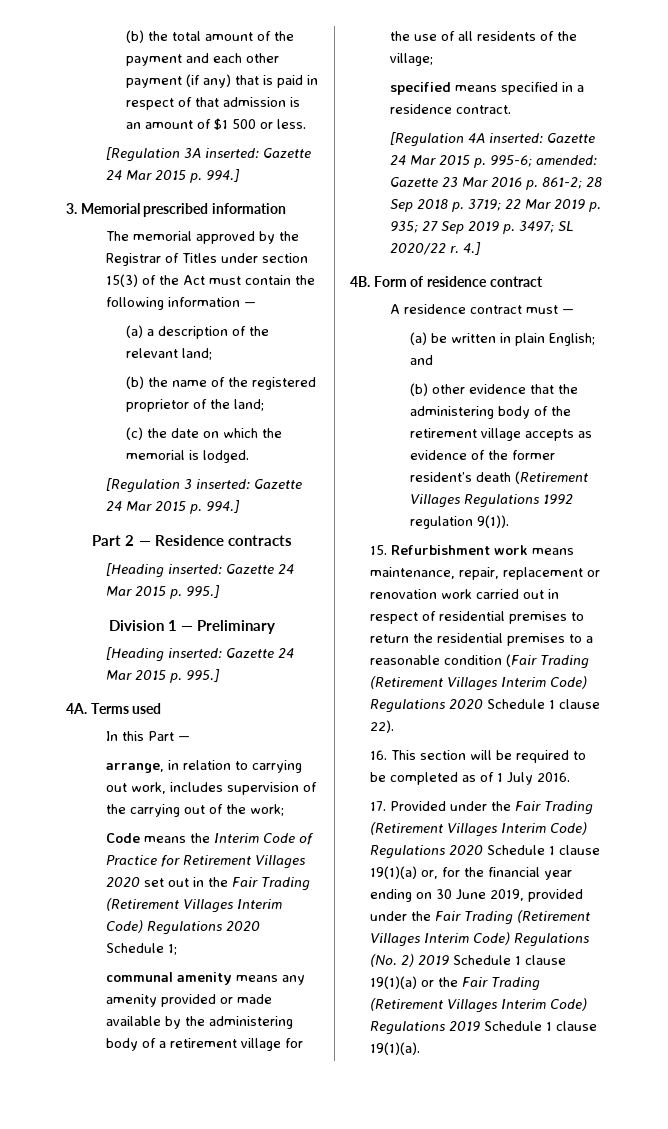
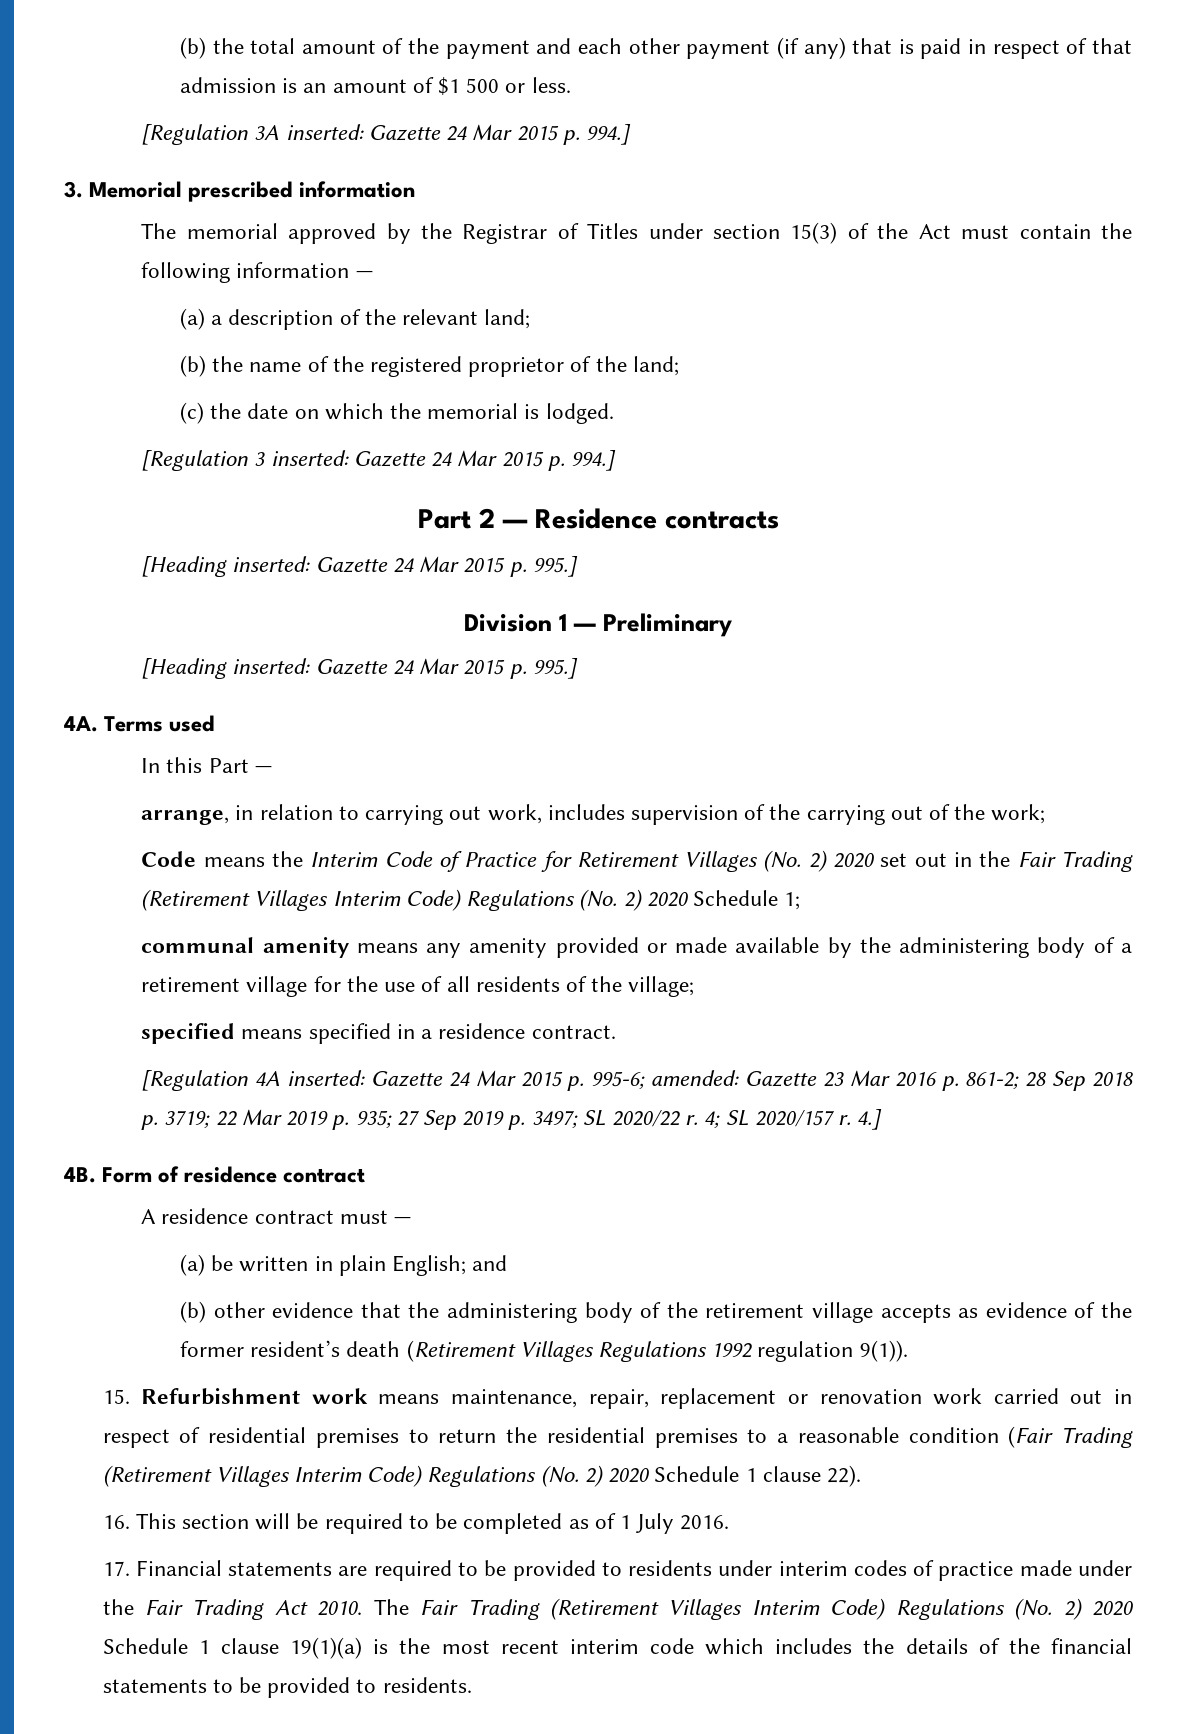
- Code means the Interim Code of Practice for Retirement Villages 2020 set out in the Fair Trading (Retirement Villages Interim Code) Regulations 2020 Schedule 1;
+ Code means the Interim Code of Practice for Retirement Villages (No. 2) 2020 set out in the Fair Trading (Retirement Villages Interim Code) Regulations (No. 2) 2020 Schedule 1;
+ 4; SL 2020/157 r.
- 15. Refurbishment work means maintenance, repair, replacement or renovation work carried out in respect of residential premises to return the residential premises to a reasonable condition (Fair Trading (Retirement Villages Interim Code) Regulations 2020 Schedule 1 clause 22).
+ 15. Refurbishment work means maintenance, repair, replacement or renovation work carried out in respect of residential premises to return the residential premises to a reasonable condition (Fair Trading (Retirement Villages Interim Code) Regulations (No. 2) 2020 Schedule 1 clause 22).
- 17. Provided under the Fair Trading (Retirement Villages Interim Code) Regulations 2020 Schedule 1 clause 19(1)(a) or, for the financial year ending on 30 June 2019, provided under the Fair Trading (Retirement Villages Interim Code) Regulations (No. 2) 2019 Schedule 1 clause 19(1)(a) or the Fair Trading (Retirement Villages Interim Code) Regulations 2019 Schedule 1 clause 19(1)(a).
+ 17. Financial statements are required to be provided to residents under interim codes of practice made under the Fair Trading Act 2010. The Fair Trading (Retirement Villages Interim Code) Regulations (No. 2) 2020 Schedule 1 clause 19(1)(a) is the most recent interim code which includes the details of the financial statements to be provided to residents.

